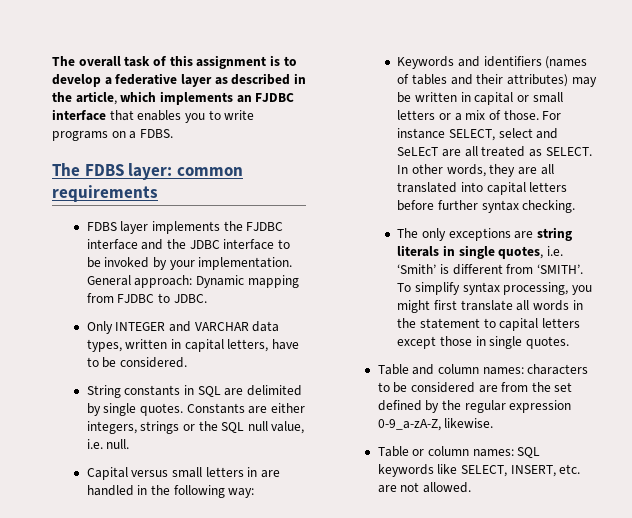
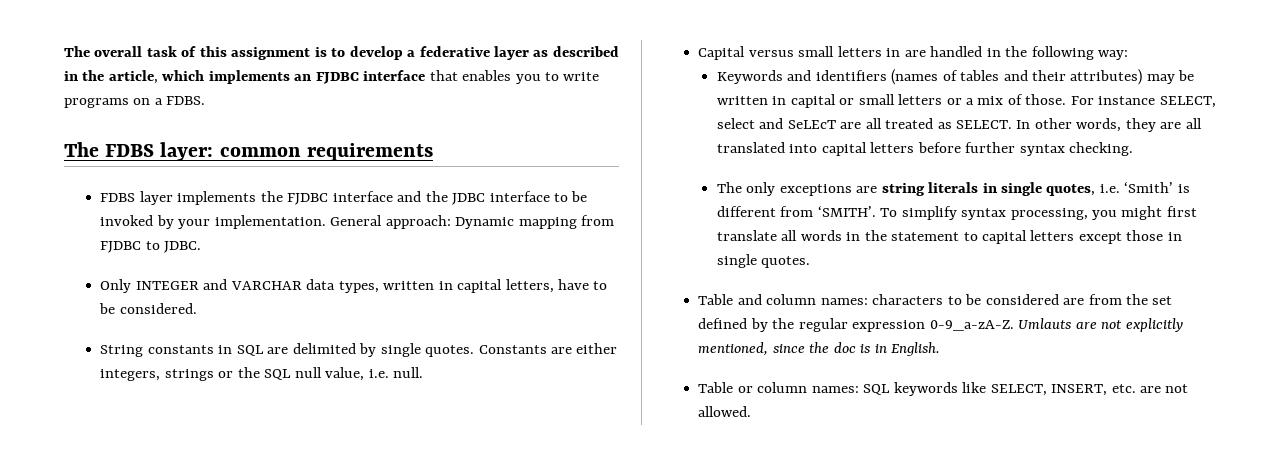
- Table and column names: characters to be considered are from the set defined by the regular expression 0-9_a-zA-Z, likewise.
+ Table and column names: characters to be considered are from the set defined by the regular expression 0-9_a-zA-Z. Umlauts are not explicitly mentioned, since the doc is in English.

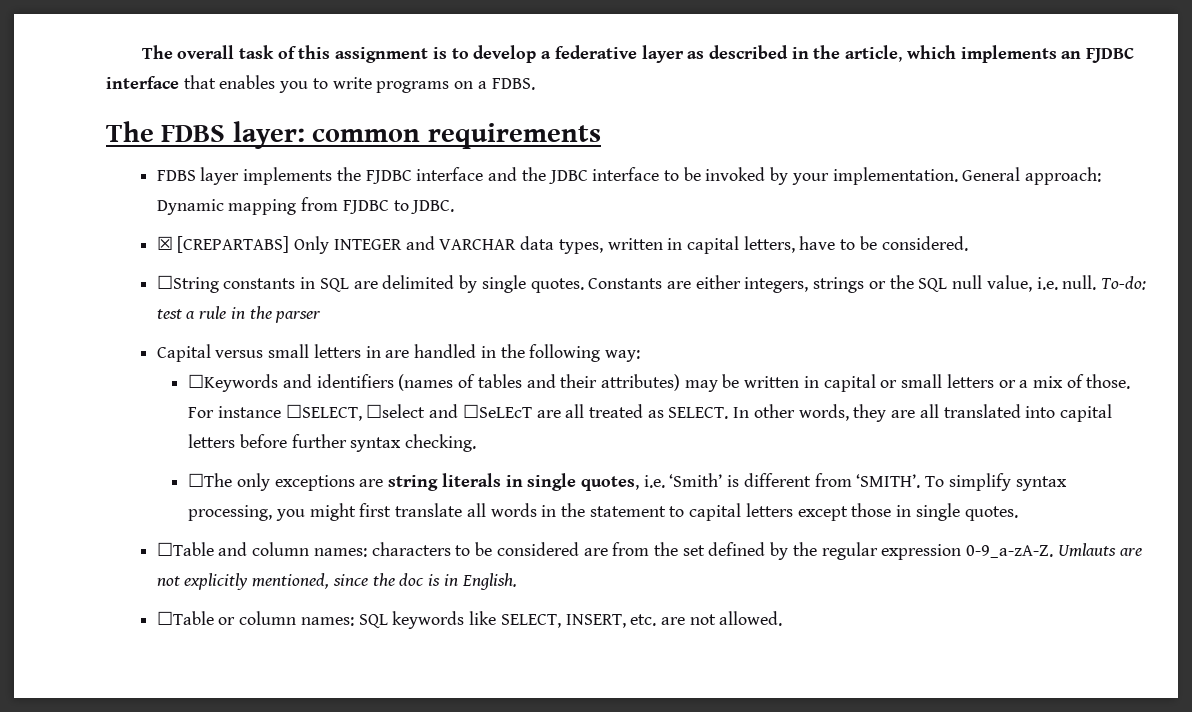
- Only INTEGER and VARCHAR data types, written in capital letters, have to be considered.
+ ☒ [CREPARTABS] Only INTEGER and VARCHAR data types, written in capital letters, have to be considered.
- String constants in SQL are delimited by single quotes.
+ ☐String constants in SQL are delimited by single quotes.
+ To-do: test a rule in the parser
- Keywords and identifiers (names of tables and their attributes) may be written in capital or small letters or a mix of those.
+ ☐Keywords and identifiers (names of tables and their attributes) may be written in capital or small letters or a mix of those.
- For instance SELECT, select and SeLEcT are all treated as SELECT.
+ For instance ☐SELECT, ☐select and ☐SeLEcT are all treated as SELECT.
- The only exceptions are string literals in single quotes, i.e. ‘Smith’ is different from ‘SMITH’.
+ ☐The only exceptions are string literals in single quotes, i.e. ‘Smith’ is different from ‘SMITH’.
- Table and column names: characters to be considered are from the set defined by the regular expression 0-9_a-zA-Z.
+ ☐Table and column names: characters to be considered are from the set defined by the regular expression 0-9_a-zA-Z.
- Table or column names: SQL keywords like SELECT, INSERT, etc. are not allowed.
+ ☐Table or column names: SQL keywords like SELECT, INSERT, etc. are not allowed.

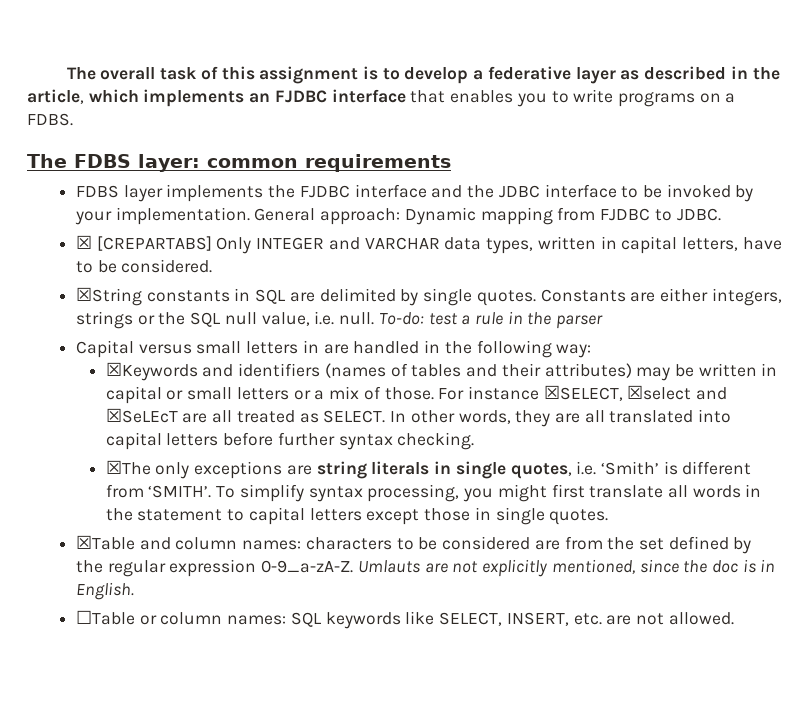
- ☐String constants in SQL are delimited by single quotes.
+ ☒String constants in SQL are delimited by single quotes.
- ☐Keywords and identifiers (names of tables and their attributes) may be written in capital or small letters or a mix of those.
+ ☒Keywords and identifiers (names of tables and their attributes) may be written in capital or small letters or a mix of those.
- For instance ☐SELECT, ☐select and ☐SeLEcT are all treated as SELECT.
+ For instance ☒SELECT, ☒select and ☒SeLEcT are all treated as SELECT.
- ☐The only exceptions are string literals in single quotes, i.e. ‘Smith’ is different from ‘SMITH’.
+ ☒The only exceptions are string literals in single quotes, i.e. ‘Smith’ is different from ‘SMITH’.
- ☐Table and column names: characters to be considered are from the set defined by the regular expression 0-9_a-zA-Z.
+ ☒Table and column names: characters to be considered are from the set defined by the regular expression 0-9_a-zA-Z.

